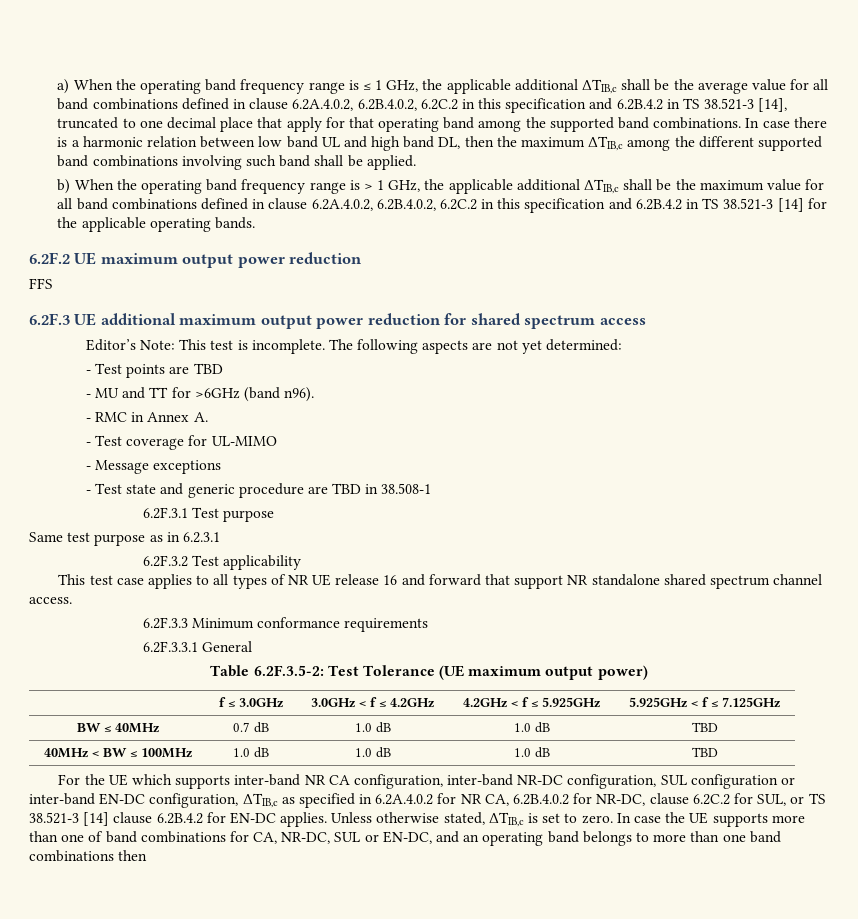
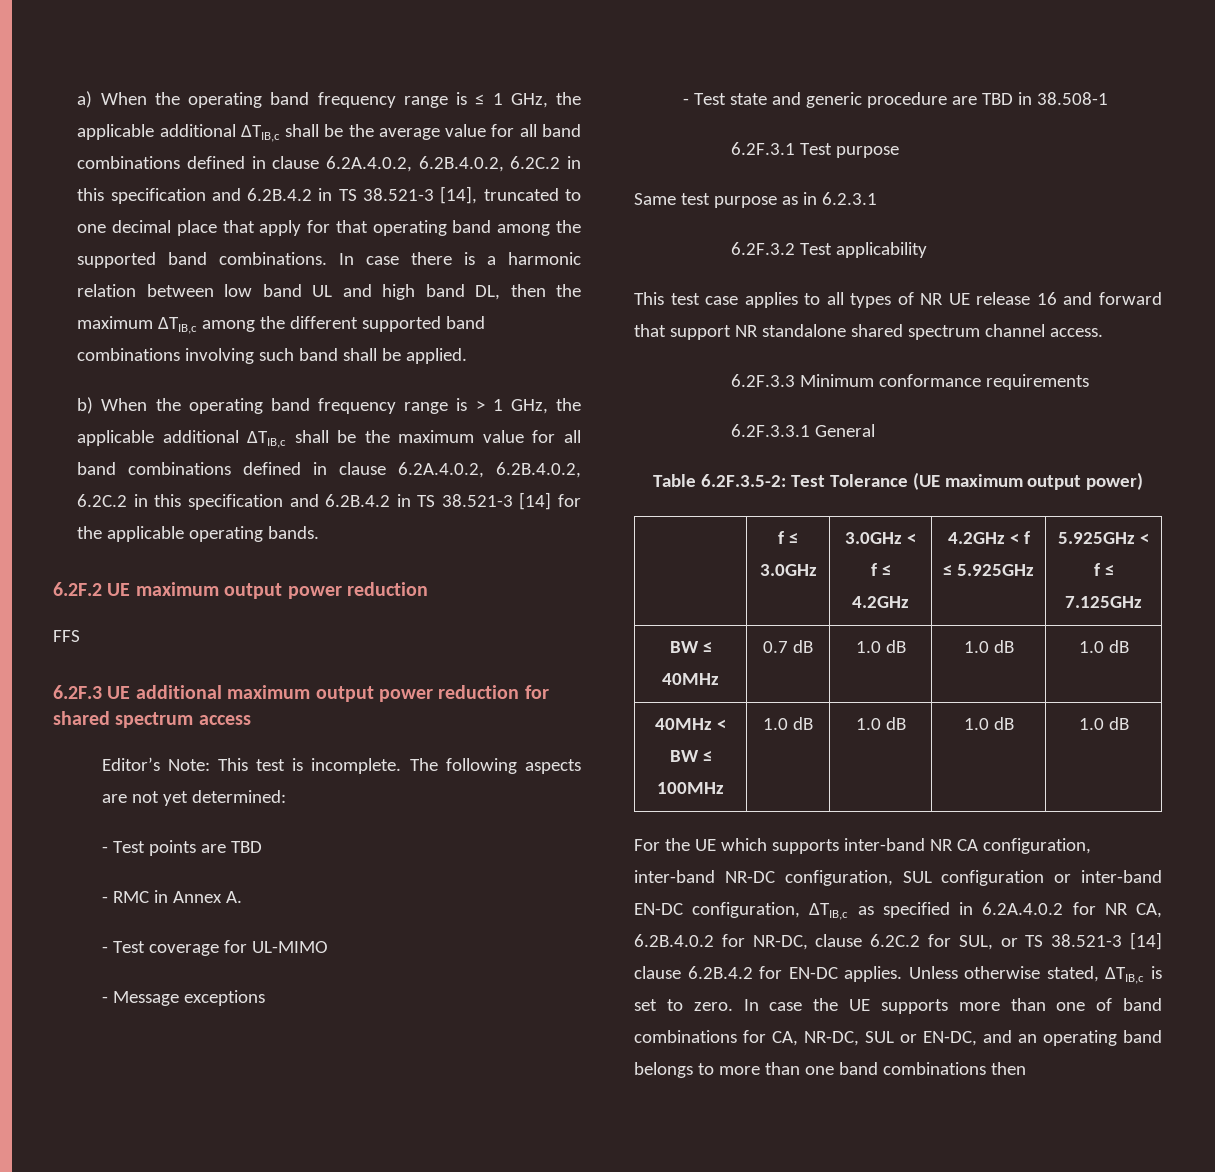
- - MU and TT for >6GHz (band n96).
- BW ≤ 40MHz | 0.7 dB | 1.0 dB | 1.0 dB | TBD
+ BW ≤ 40MHz | 0.7 dB | 1.0 dB | 1.0 dB | 1.0 dB
- 40MHz < BW ≤ 100MHz | 1.0 dB | 1.0 dB | 1.0 dB | TBD
+ 40MHz < BW ≤ 100MHz | 1.0 dB | 1.0 dB | 1.0 dB | 1.0 dB

